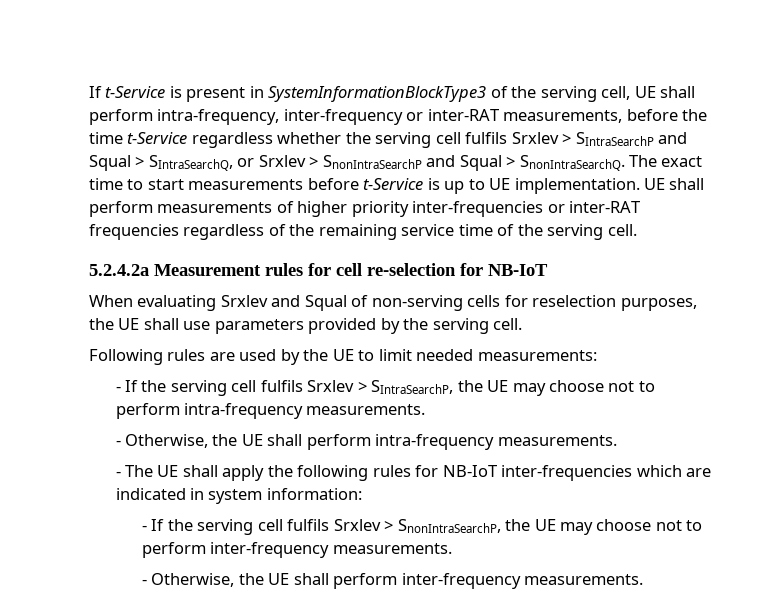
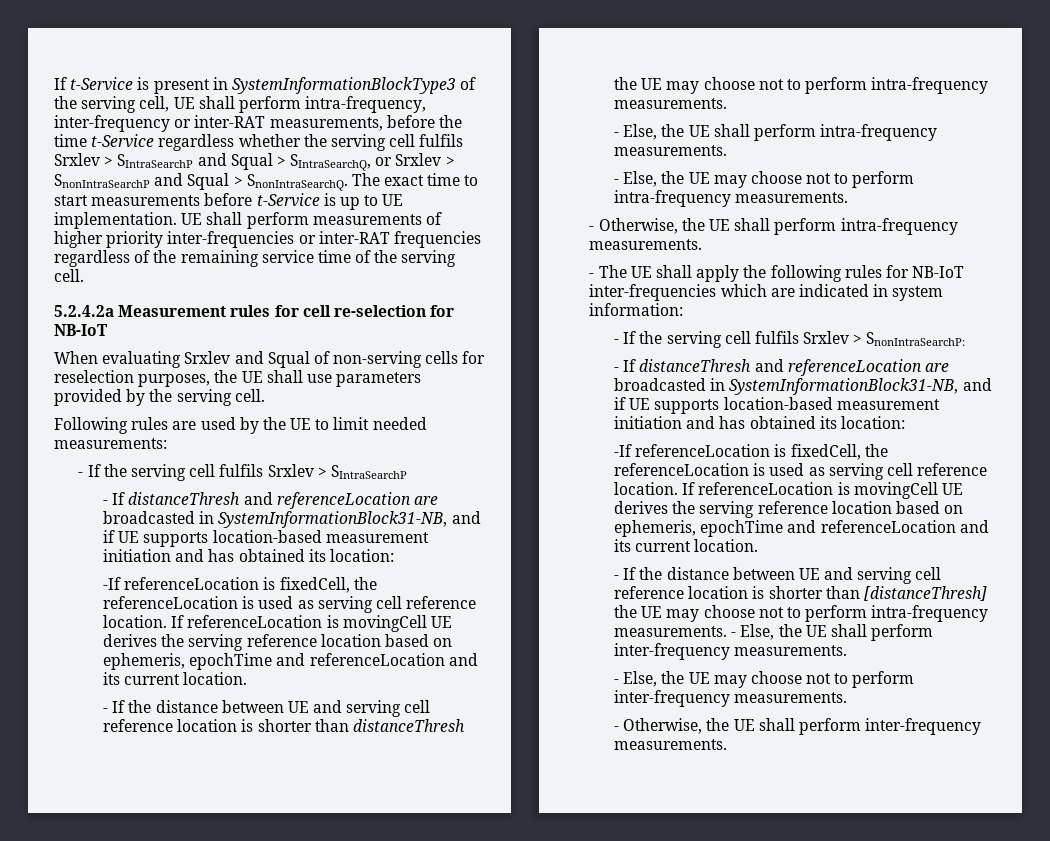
- - If the serving cell fulfils Srxlev > SIntraSearchP, the UE may choose not to perform intra-frequency measurements.
+ - If the serving cell fulfils Srxlev > SIntraSearchP
+ - If distanceThresh and referenceLocation are broadcasted in SystemInformationBlock31-NB, and if UE supports location-based measurement initiation and has obtained its location:
+ -If referenceLocation is fixedCell, the referenceLocation is used as serving cell reference location. If referenceLocation is movingCell UE derives the serving reference location based on ephemeris, epochTime and referenceLocation and its current location.
+ - If the distance between UE and serving cell reference location is shorter than distanceThresh the UE may choose not to perform intra-frequency measurements.
+ - Else, the UE shall perform intra-frequency measurements.
+ - Else, the UE may choose not to perform intra-frequency measurements.
- - If the serving cell fulfils Srxlev > SnonIntraSearchP, the UE may choose not to perform inter-frequency measurements.
+ - If the serving cell fulfils Srxlev > SnonIntraSearchP:
+ - If distanceThresh and referenceLocation are broadcasted in SystemInformationBlock31-NB, and if UE supports location-based measurement initiation and has obtained its location:
+ -If referenceLocation is fixedCell, the referenceLocation is used as serving cell reference location. If referenceLocation is movingCell UE derives the serving reference location based on ephemeris, epochTime and referenceLocation and its current location.
+ - If the distance between UE and serving cell reference location is shorter than [distanceThresh] the UE may choose not to perform intra-frequency measurements. - Else, the UE shall perform inter-frequency measurements.
+ - Else, the UE may choose not to perform inter-frequency measurements.

